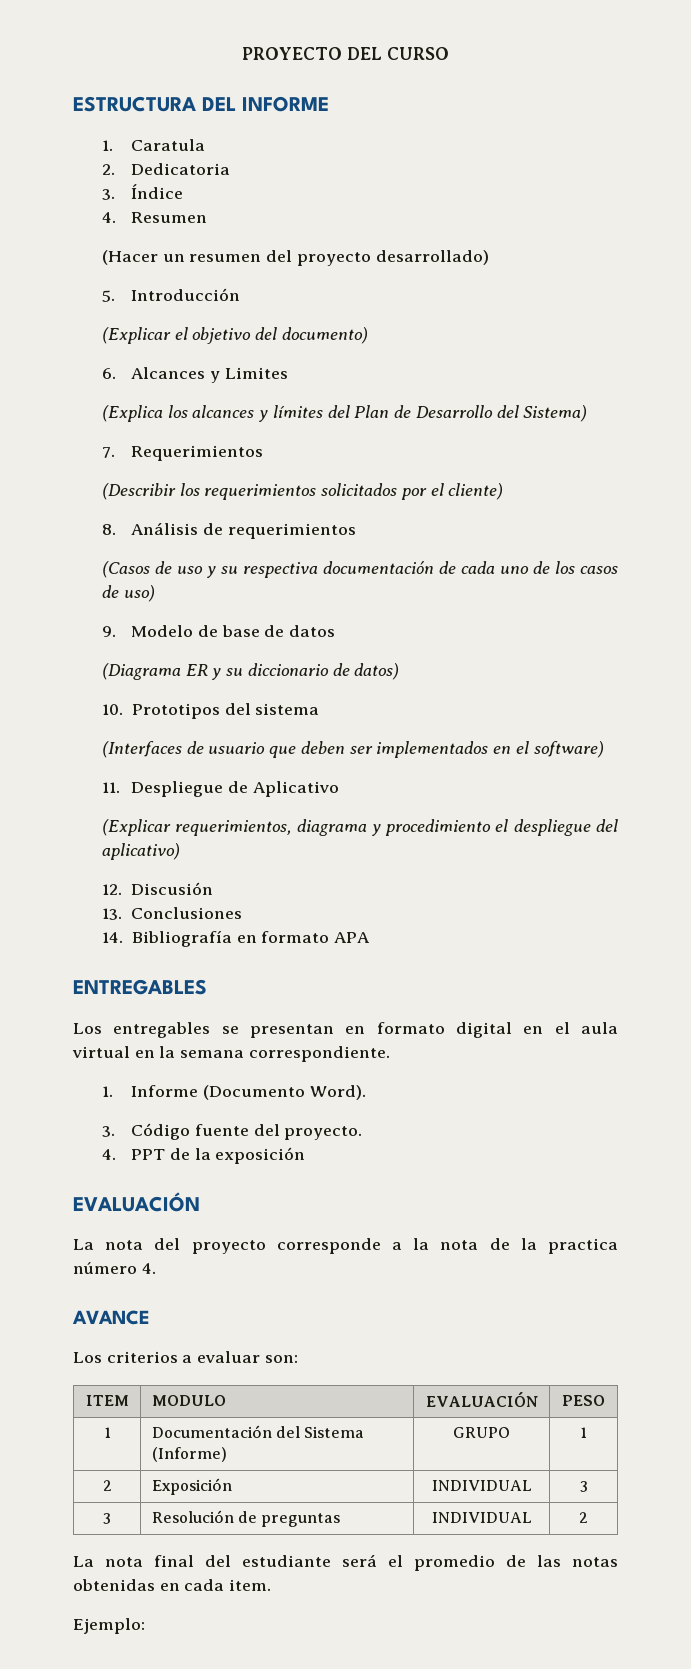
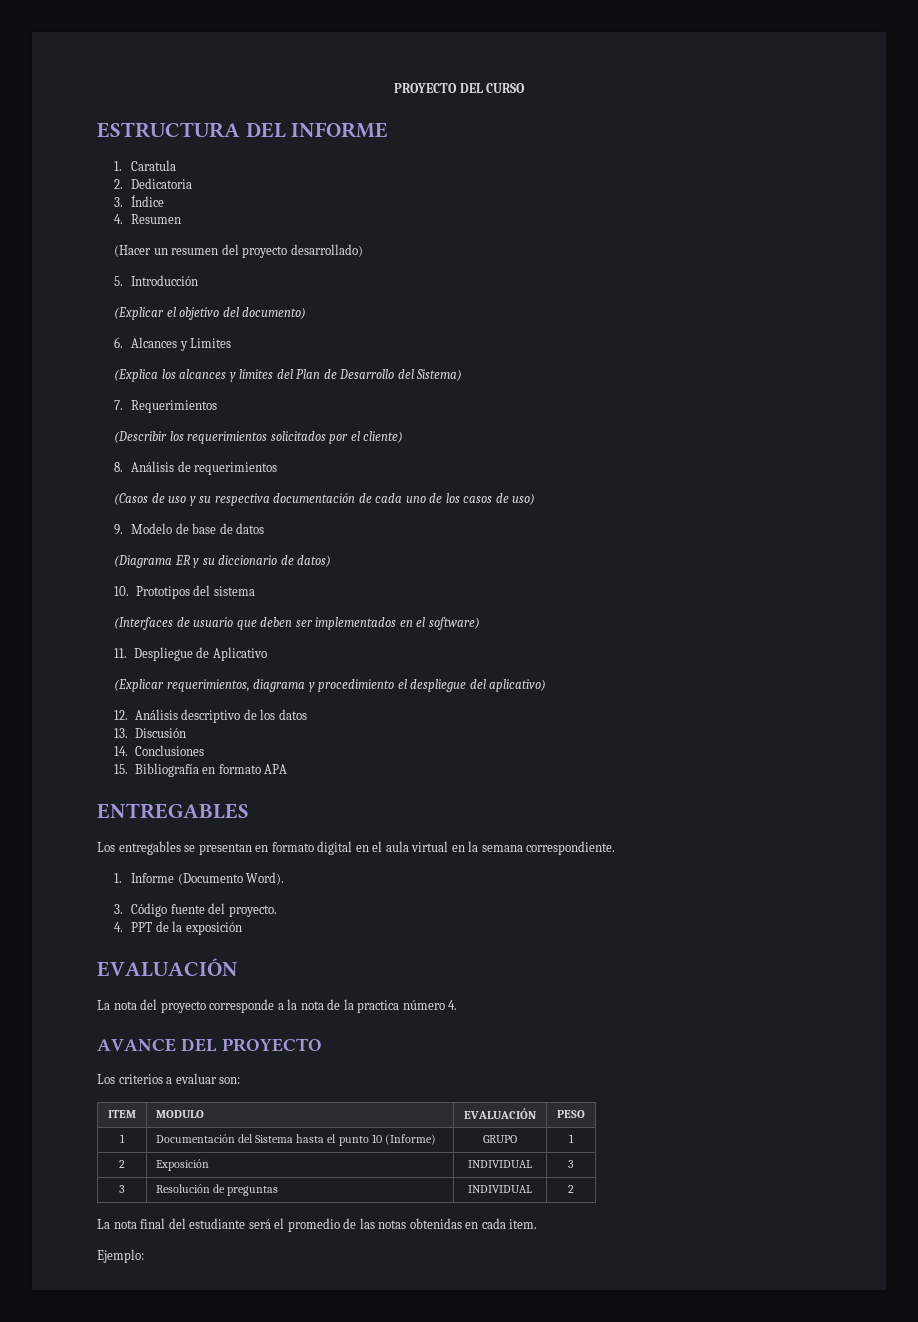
- 12. Discusión
+ 12. Análisis descriptivo de los datos
+ 13. Discusión
- 13. Conclusiones
+ 14. Conclusiones
- 14. Bibliografía en formato APA
+ 15. Bibliografía en formato APA
- AVANCE
+ AVANCE DEL PROYECTO
- 1 | Documentación del Sistema (Informe) | GRUPO | 1
+ 1 | Documentación del Sistema hasta el punto 10 (Informe) | GRUPO | 1

